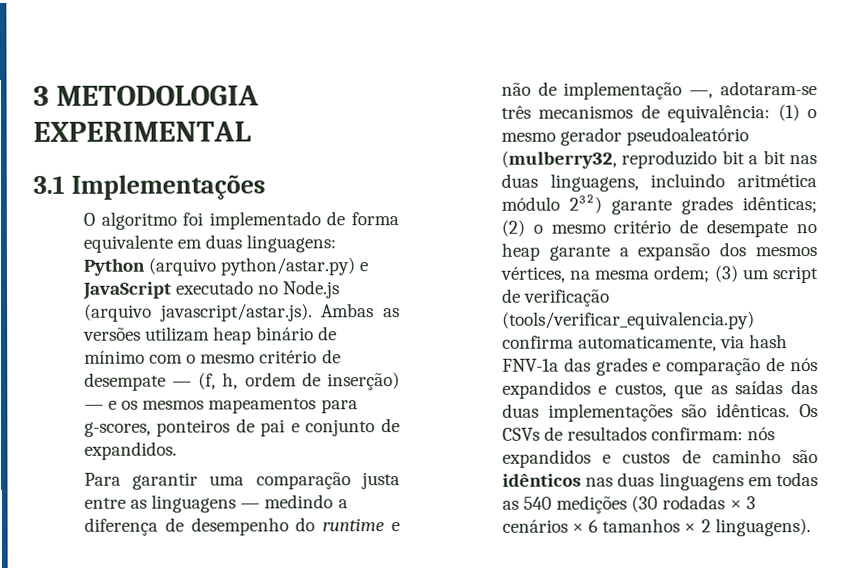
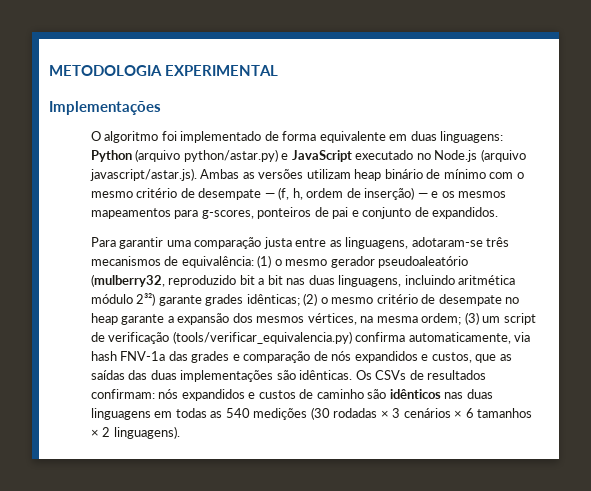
- 3 METODOLOGIA EXPERIMENTAL
+ METODOLOGIA EXPERIMENTAL
- 3.1 Implementações
+ Implementações
- Para garantir uma comparação justa entre as linguagens — medindo a diferença de desempenho do runtime e não de implementação —, adotaram-se três mecanismos de equivalência:
+ Para garantir uma comparação justa entre as linguagens, adotaram-se três mecanismos de equivalência:

